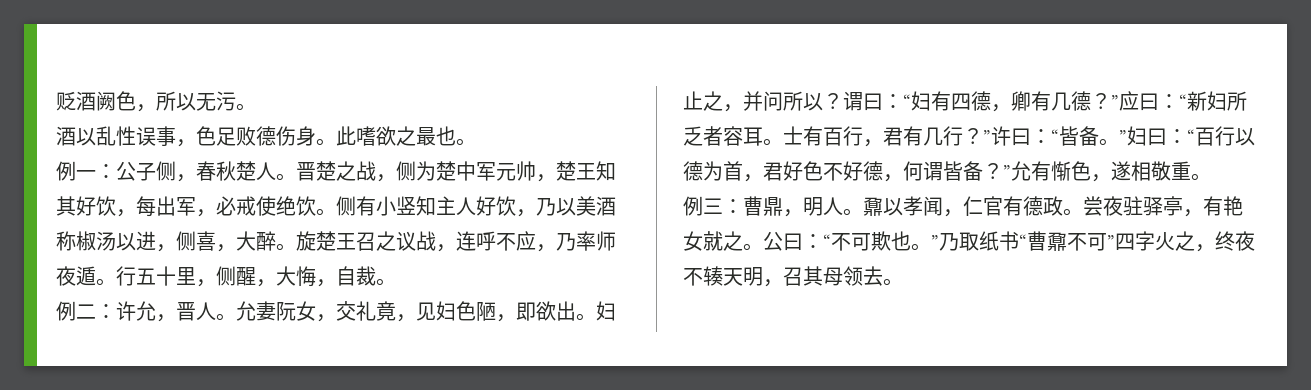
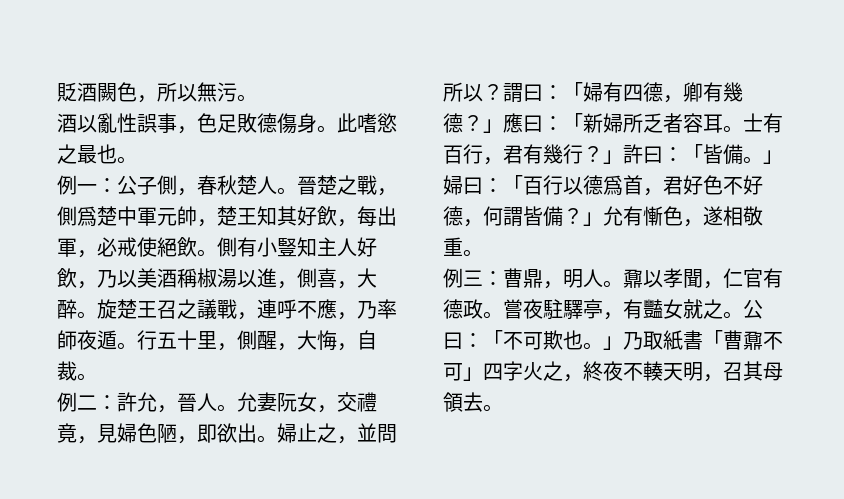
- 贬酒阙色，所以无污。
+ 貶酒闕色，所以無污。
- 酒以乱性误事，色足败德伤身。
+ 酒以亂性誤事，色足敗德傷身。
- 此嗜欲之最也。
+ 此嗜慾之最也。
- 例一：公子侧，春秋楚人。
+ 例一：公子側，春秋楚人。
- 晋楚之战，侧为楚中军元帅，楚王知其好饮，每出军，必戒使绝饮。侧有小竖知主人好饮，乃以美酒称椒汤以进，侧喜，大醉。
+ 晉楚之戰，側爲楚中軍元帥，楚王知其好飲，每出軍，必戒使絕飲。側有小豎知主人好飲，乃以美酒稱椒湯以進，側喜，大醉。
- 旋楚王召之议战，连呼不应，乃率师夜遁。
+ 旋楚王召之議戰，連呼不應，乃率師夜遁。
- 行五十里，侧醒，大悔，自裁。
+ 行五十里，側醒，大悔，自裁。
- 例二：许允，晋人。
+ 例二：許允，晉人。
- 允妻阮女，交礼竟，见妇色陋，即欲出。
+ 允妻阮女，交禮竟，見婦色陋，即欲出。
- 妇止之，并问所以？谓曰：“妇有四德，卿有几德？”应曰：“新妇所乏者容耳。
+ 婦止之，並問所以？謂曰：「婦有四德，卿有幾德？」應曰：「新婦所乏者容耳。
- 士有百行，君有几行？”许曰：“皆备。”妇曰：“百行以德为首，君好色不好德，何谓皆备？”允有惭色，遂相敬重。
+ 士有百行，君有幾行？」許曰：「皆備。」婦曰：「百行以德爲首，君好色不好德，何謂皆備？」允有慚色，遂相敬重。
- 鼐以孝闻，仁官有德政。
+ 鼐以孝聞，仁官有德政。
- 尝夜驻驿亭，有艳女就之。
+ 嘗夜駐驛亭，有豔女就之。
- 公曰：“不可欺也。”乃取纸书“曹鼐不可”四字火之，终夜不辏天明，召其母领去。
+ 公曰：「不可欺也。」乃取紙書「曹鼐不可」四字火之，終夜不輳天明，召其母領去。

